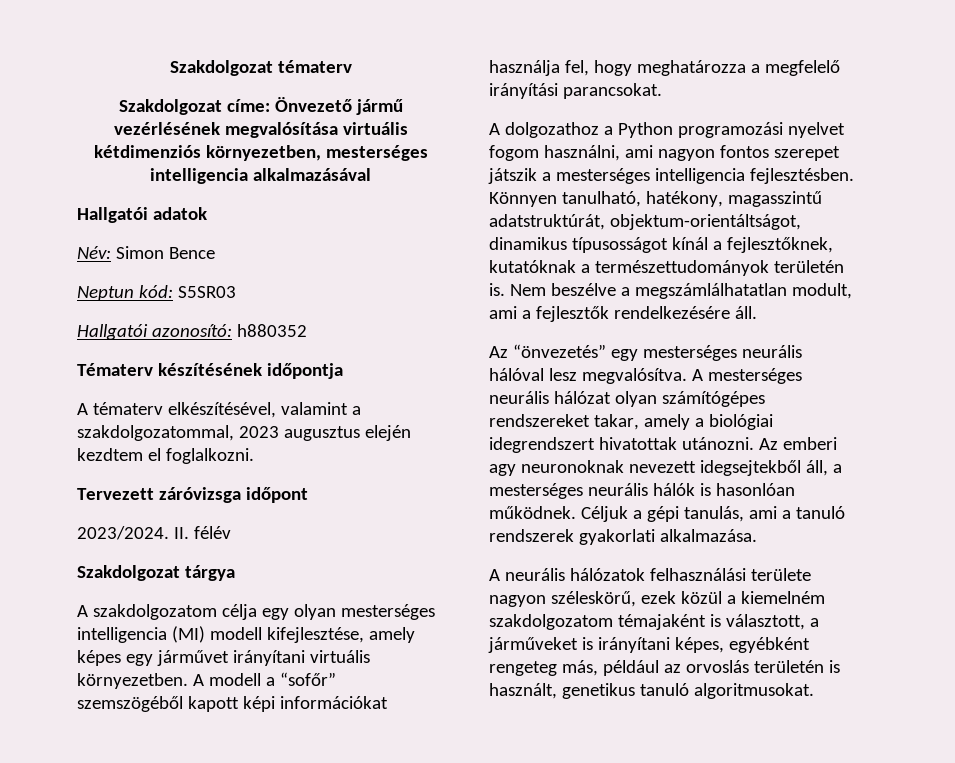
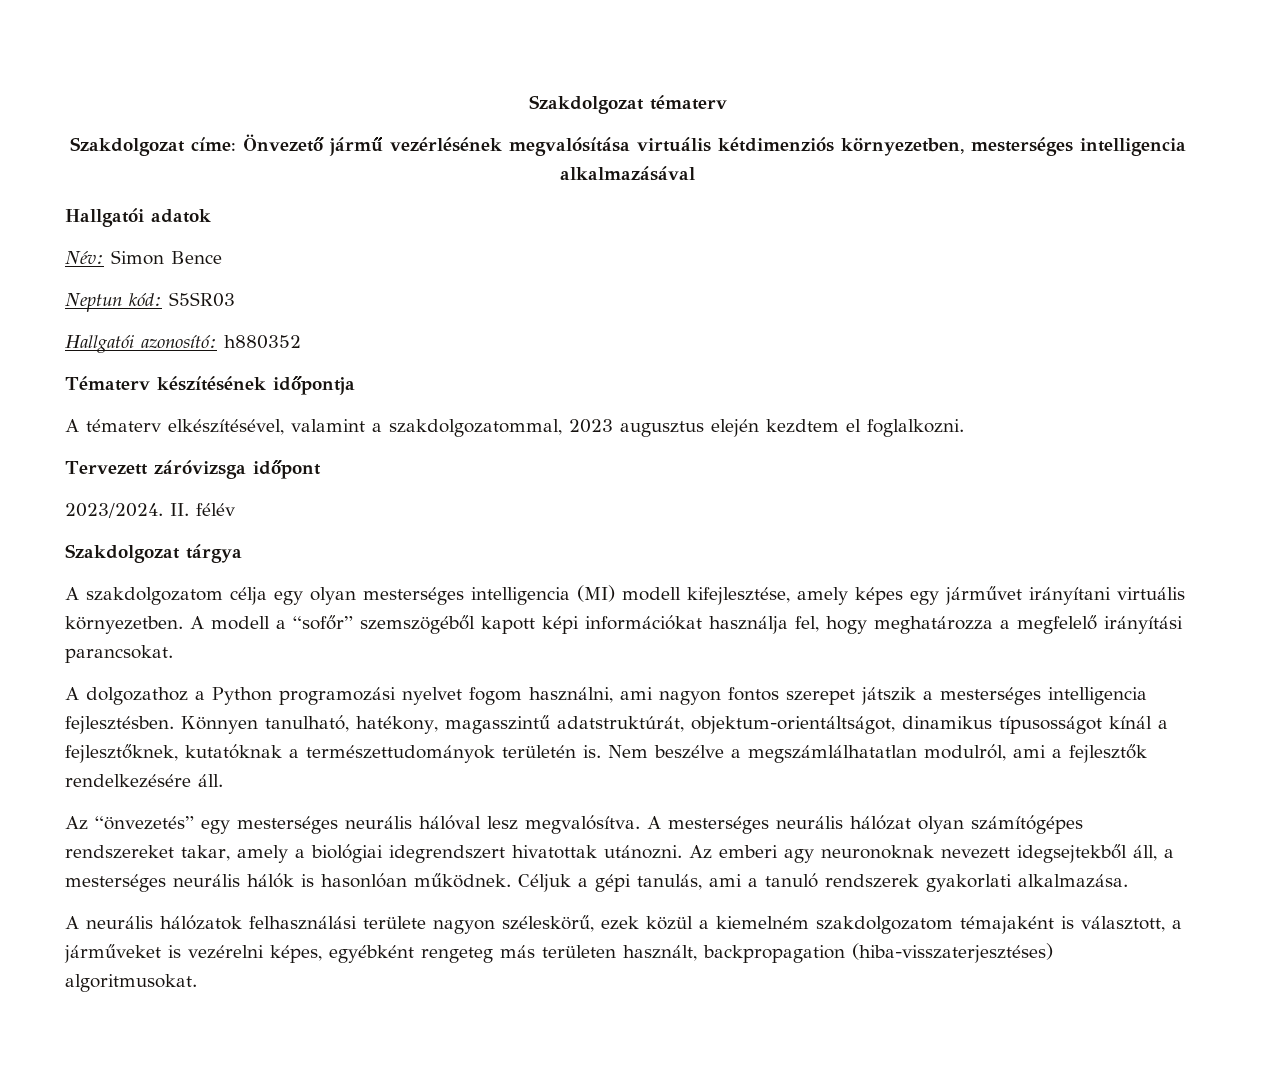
- Nem beszélve a megszámlálhatatlan modult, ami a fejlesztők rendelkezésére áll.
+ Nem beszélve a megszámlálhatatlan modulról, ami a fejlesztők rendelkezésére áll.
- A neurális hálózatok felhasználási területe nagyon széleskörű, ezek közül a kiemelném szakdolgozatom témajaként is választott, a járműveket is irányítani képes, egyébként rengeteg más, például az orvoslás területén is használt, genetikus tanuló algoritmusokat.
+ A neurális hálózatok felhasználási területe nagyon széleskörű, ezek közül a kiemelném szakdolgozatom témajaként is választott, a járműveket is vezérelni képes, egyébként rengeteg más területen használt, backpropagation (hiba-visszaterjesztéses) algoritmusokat.

